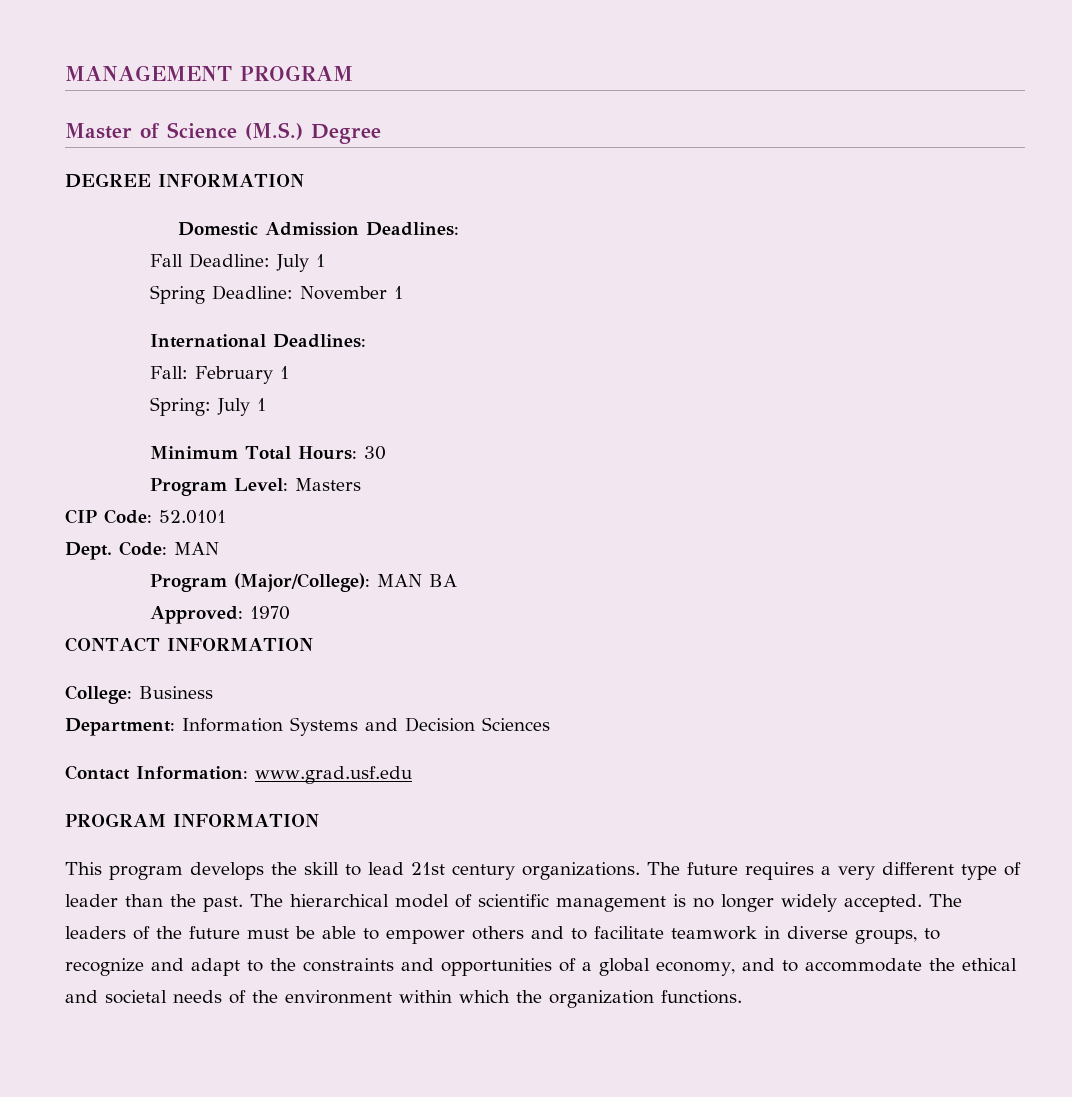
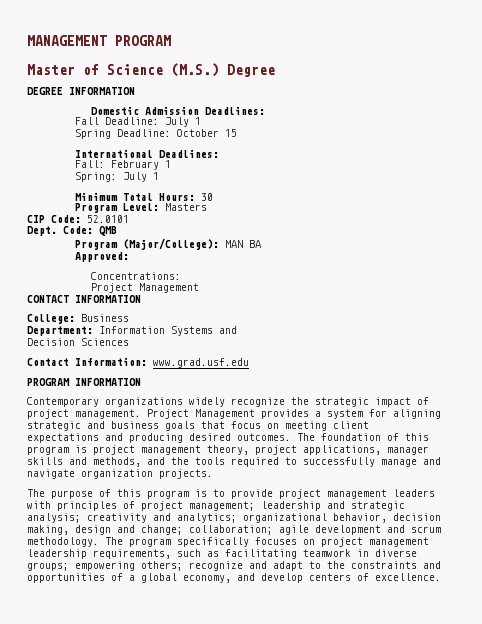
- Spring Deadline: November 1
+ Spring Deadline: October 15
- Code: MAN
+ Code: QMB
- Approved: 1970
+ Approved:
+ Concentrations:
+ Project Management
- Department: Information Systems and Decision Sciences
+ Department: Information Systems and
+ Decision Sciences
- This program develops the skill to lead 21st century organizations. The future requires a very different type of leader than the past. The hierarchical model of scientific management is no longer widely accepted. The leaders of the future must be able to empower others and to facilitate teamwork in diverse groups, to recognize and adapt to the constraints and opportunities of a global economy, and to accommodate the ethical and societal needs of the environment within which the organization functions.
+ Contemporary organizations widely recognize the strategic impact of project management. Project Management provides a system for aligning strategic and business goals that focus on meeting client expectations and producing desired outcomes. The foundation of this program is project management theory, project applications, manager skills and methods, and the tools required to successfully manage and navigate organization projects.
+ The purpose of this program is to provide project management leaders with principles of project management; leadership and strategic analysis; creativity and analytics; organizational behavior, decision making, design and change; collaboration; agile development and scrum methodology. The program specifically focuses on project management leadership requirements, such as facilitating teamwork in diverse groups; empowering others; recognize and adapt to the constraints and opportunities of a global economy, and develop centers of excellence.

